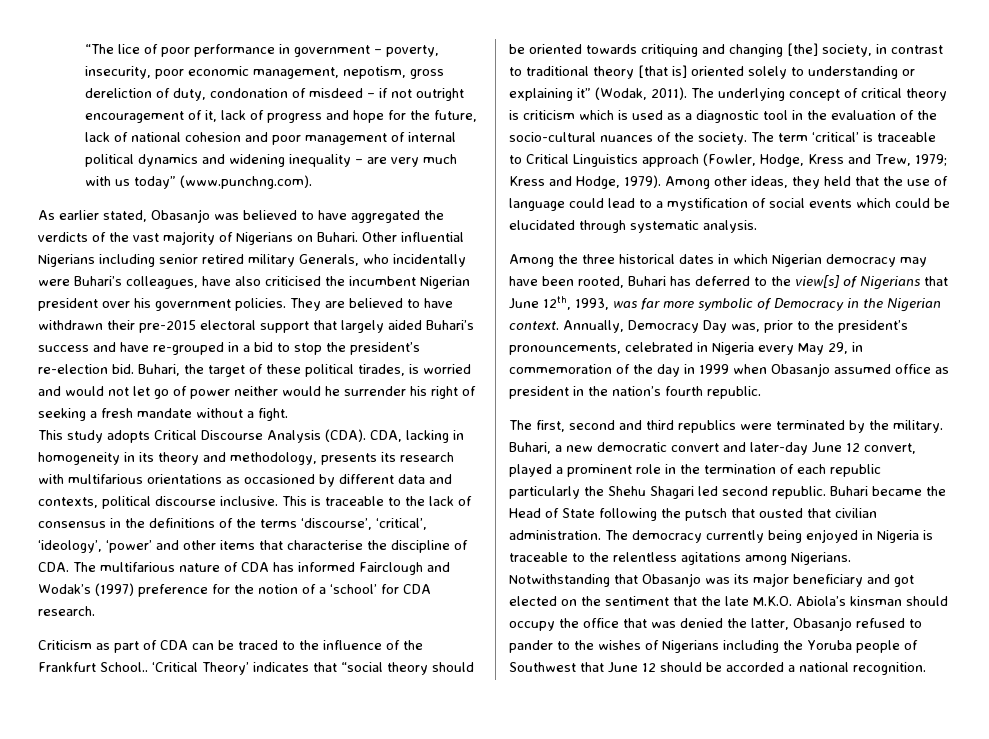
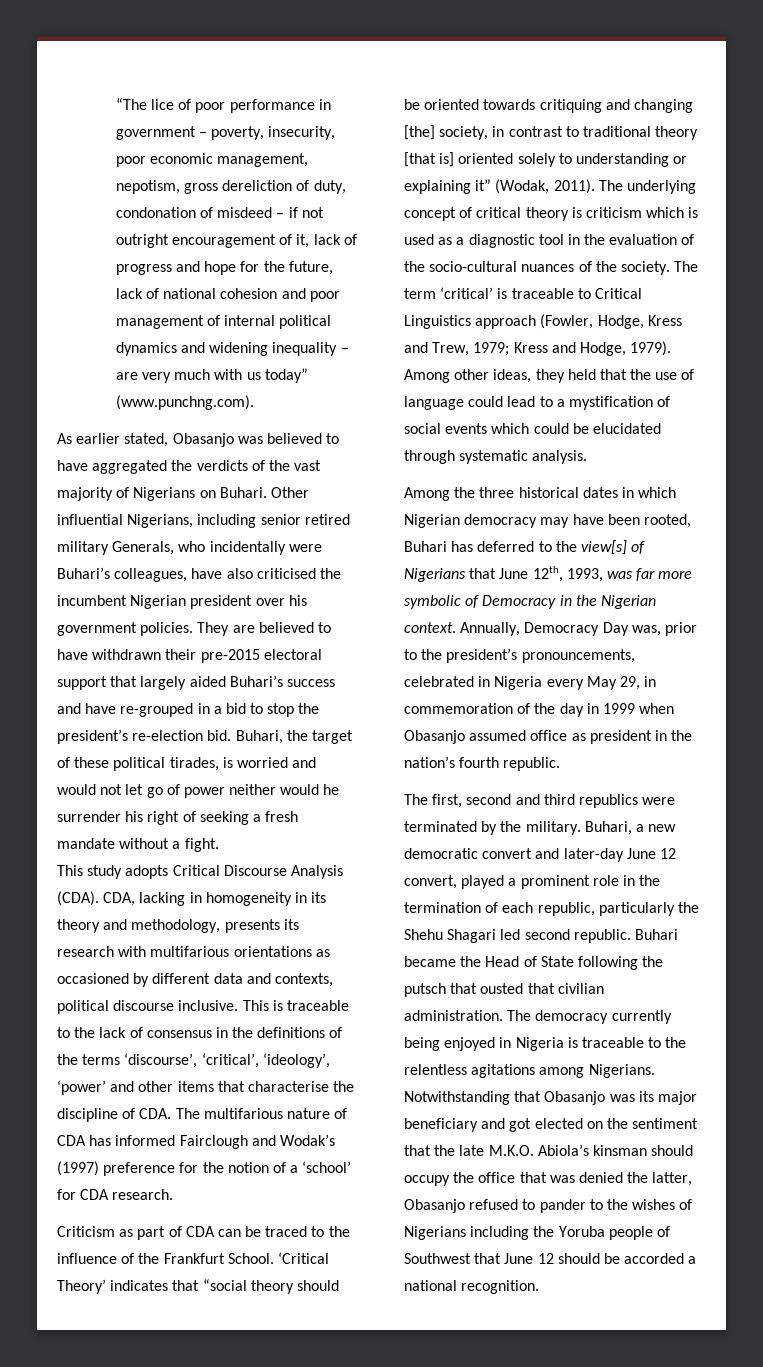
- Other influential Nigerians including senior retired military Generals, who incidentally were Buhari’s colleagues, have also criticised the incumbent Nigerian president over his government policies.
+ Other influential Nigerians, including senior retired military Generals, who incidentally were Buhari’s colleagues, have also criticised the incumbent Nigerian president over his government policies.
- Criticism as part of CDA can be traced to the influence of the Frankfurt School..
+ Criticism as part of CDA can be traced to the influence of the Frankfurt School.
- Buhari, a new democratic convert and later-day June 12 convert, played a prominent role in the termination of each republic particularly the Shehu Shagari led second republic.
+ Buhari, a new democratic convert and later-day June 12 convert, played a prominent role in the termination of each republic, particularly the Shehu Shagari led second republic.

